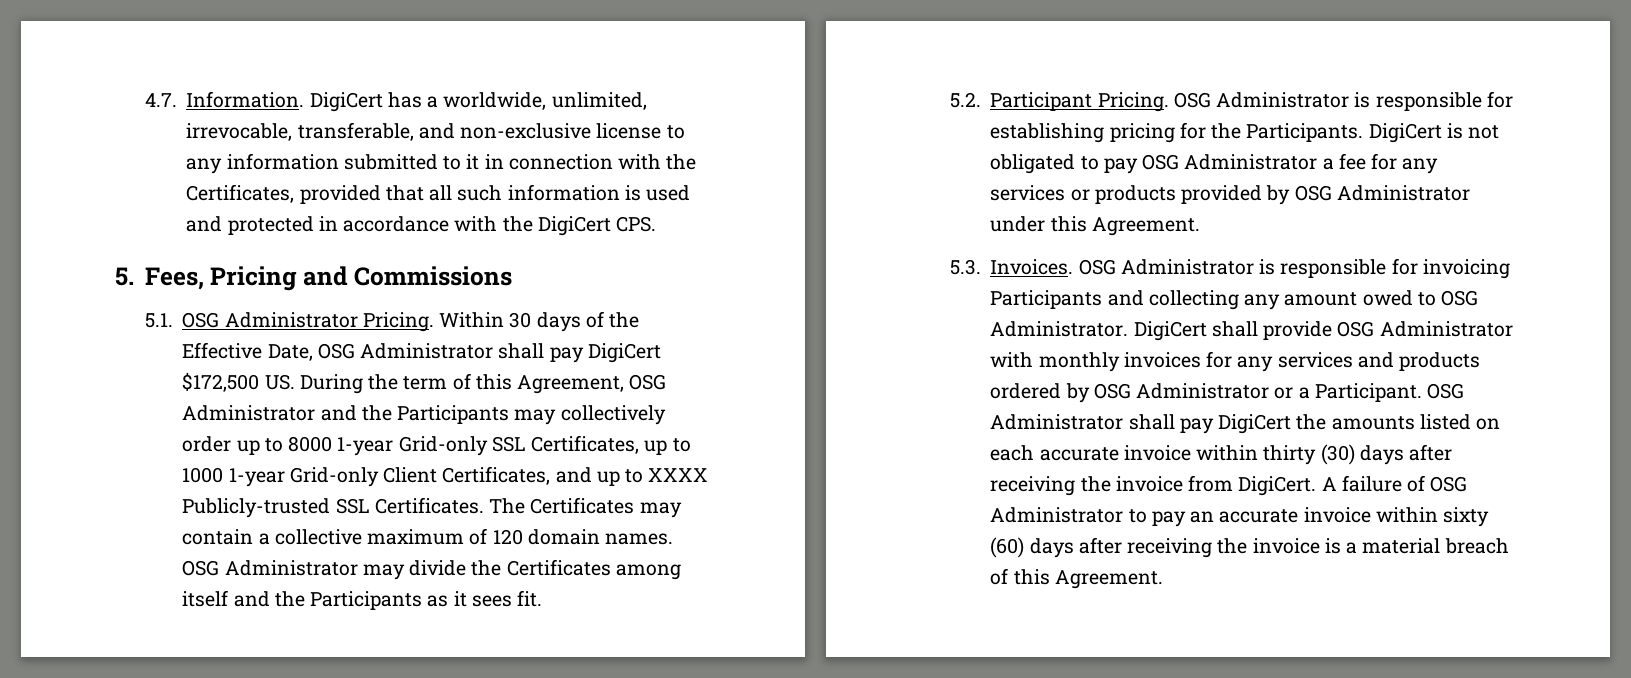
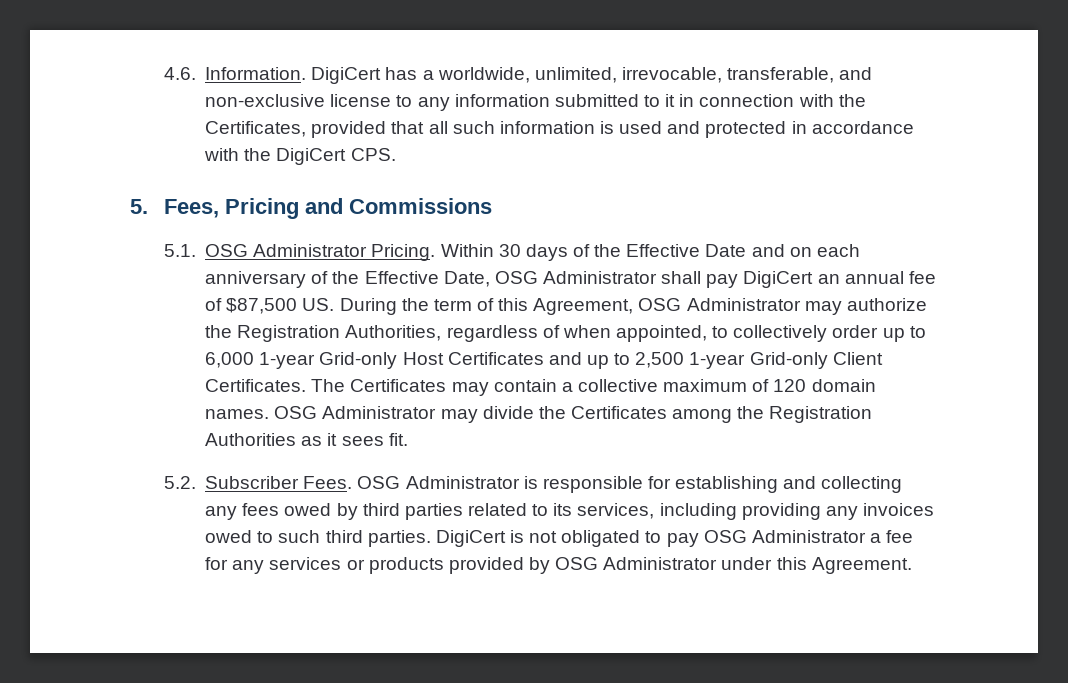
- 4.7. Information.
+ 4.6. Information.
- Within 30 days of the Effective Date, OSG Administrator shall pay DigiCert $172,500 US. During the term of this Agreement, OSG Administrator and the Participants may collectively order up to 8000 1-year Grid-only SSL Certificates, up to 1000 1-year Grid-only Client Certificates, and up to XXXX Publicly-trusted SSL Certificates.
+ Within 30 days of the Effective Date and on each anniversary of the Effective Date, OSG Administrator shall pay DigiCert an annual fee of $87,500 US. During the term of this Agreement, OSG Administrator may authorize the Registration Authorities, regardless of when appointed, to collectively order up to 6,000 1-year Grid-only Host Certificates and up to 2,500 1-year Grid-only Client Certificates.
- OSG Administrator may divide the Certificates among itself and the Participants as it sees fit.
+ OSG Administrator may divide the Certificates among the Registration Authorities as it sees fit.
- 5.2. Participant Pricing.
+ 5.2. Subscriber Fees.
- OSG Administrator is responsible for establishing pricing for the Participants.
+ OSG Administrator is responsible for establishing and collecting any fees owed by third parties related to its services, including providing any invoices owed to such third parties.
- 5.3. Invoices. OSG Administrator is responsible for invoicing Participants and collecting any amount owed to OSG Administrator. DigiCert shall provide OSG Administrator with monthly invoices for any services and products ordered by OSG Administrator or a Participant. OSG Administrator shall pay DigiCert the amounts listed on each accurate invoice within thirty (30) days after receiving the invoice from DigiCert. A failure of OSG Administrator to pay an accurate invoice within sixty (60) days after receiving the invoice is a material breach of this Agreement.

